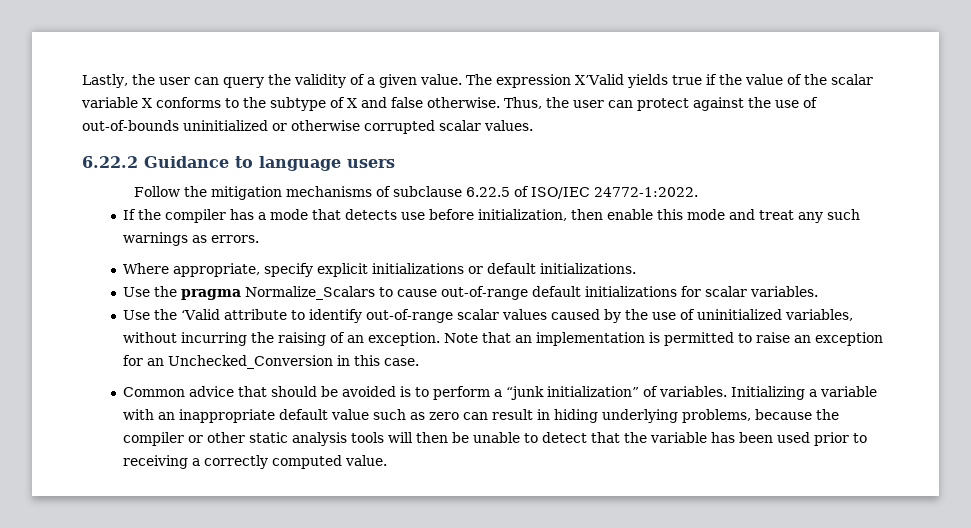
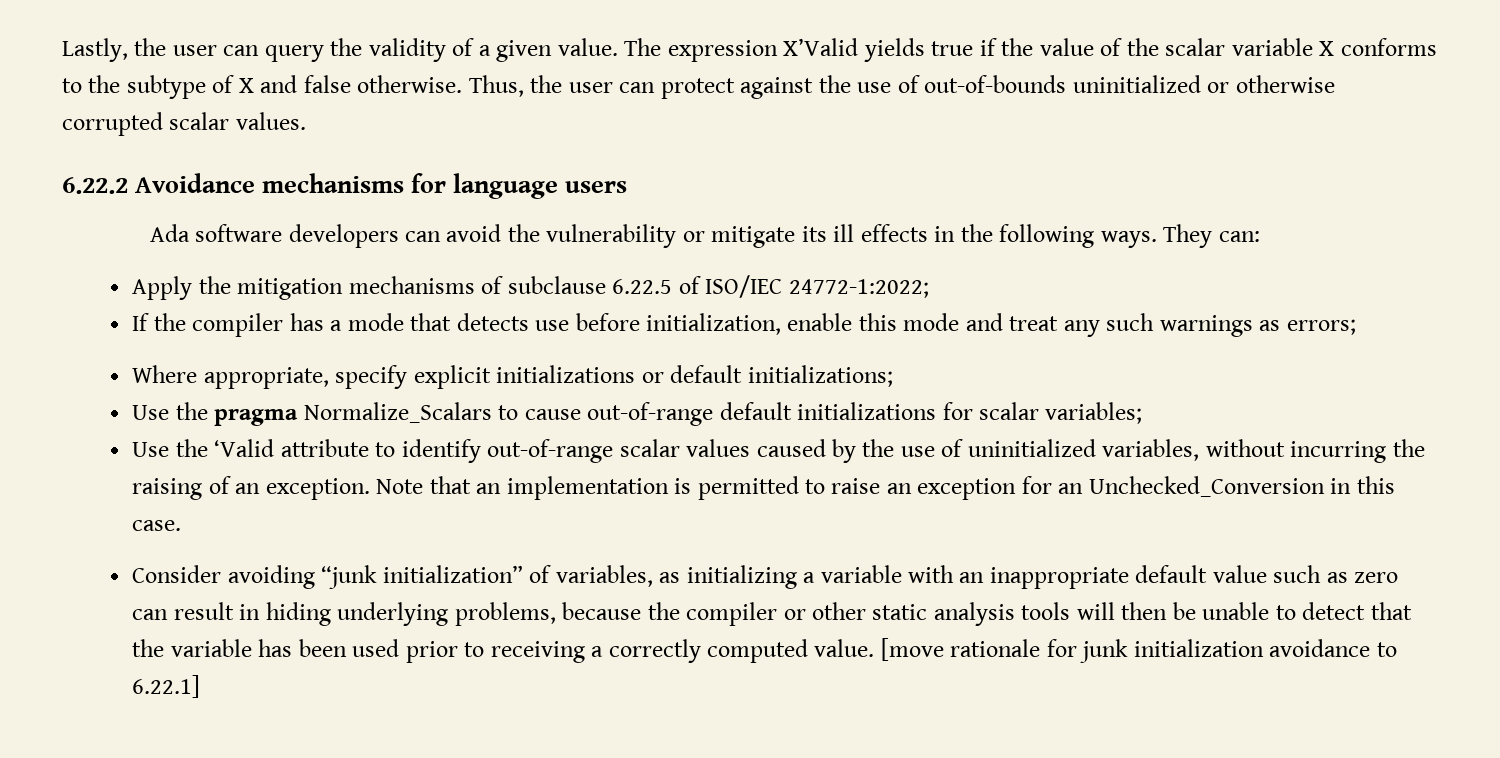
- 6.22.2 Guidance to language users
+ 6.22.2 Avoidance mechanisms for language users
- Follow the mitigation mechanisms of subclause 6.22.5 of ISO/IEC 24772-1:2022.
+ Ada software developers can avoid the vulnerability or mitigate its ill effects in the following ways. They can:
+ Apply the mitigation mechanisms of subclause 6.22.5 of ISO/IEC 24772-1:2022;
- If the compiler has a mode that detects use before initialization, then enable this mode and treat any such warnings as errors.
+ If the compiler has a mode that detects use before initialization, enable this mode and treat any such warnings as errors;
- Where appropriate, specify explicit initializations or default initializations.
+ Where appropriate, specify explicit initializations or default initializations;
- Use the pragma Normalize_Scalars to cause out-of-range default initializations for scalar variables.
+ Use the pragma Normalize_Scalars to cause out-of-range default initializations for scalar variables;
- Common advice that should be avoided is to perform a “junk initialization” of variables. Initializing a variable with an inappropriate default value such as zero can result in hiding underlying problems, because the compiler or other static analysis tools will then be unable to detect that the variable has been used prior to receiving a correctly computed value.
+ Consider avoiding “junk initialization” of variables, as initializing a variable with an inappropriate default value such as zero can result in hiding underlying problems, because the compiler or other static analysis tools will then be unable to detect that the variable has been used prior to receiving a correctly computed value.
+ [move rationale for junk initialization avoidance to 6.22.1]

